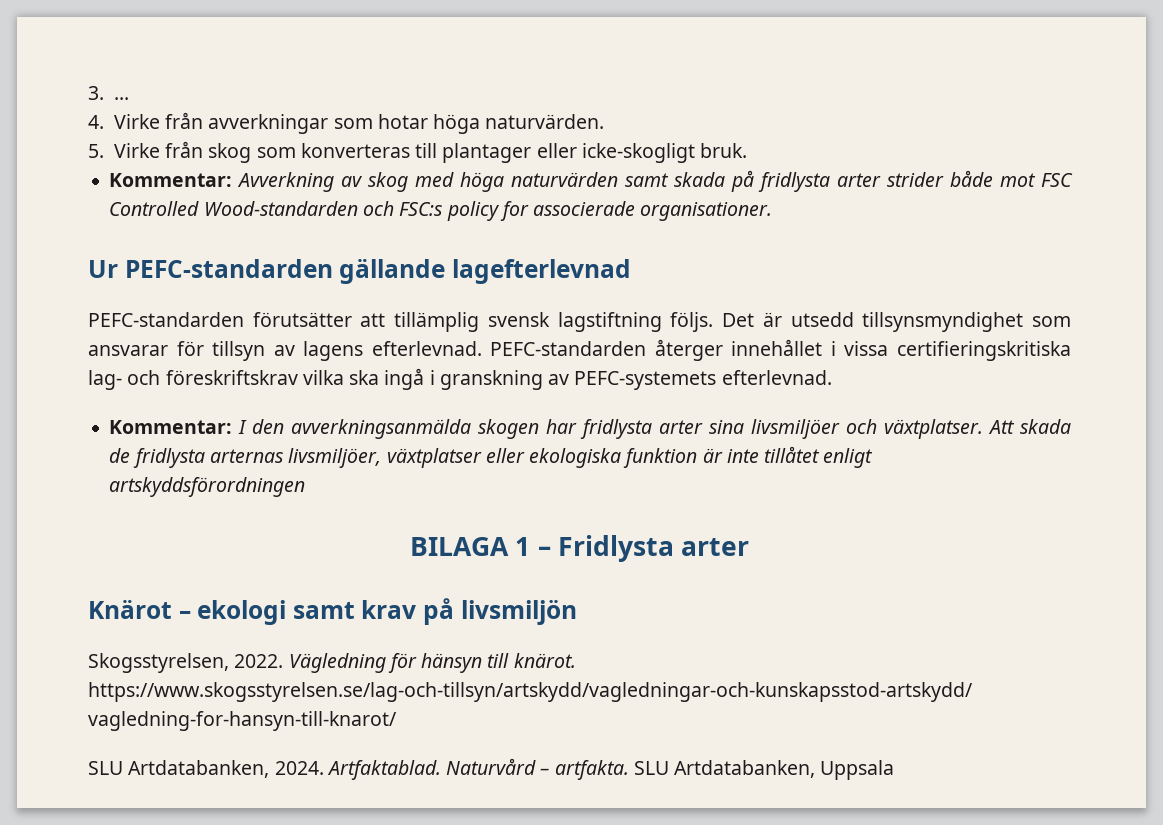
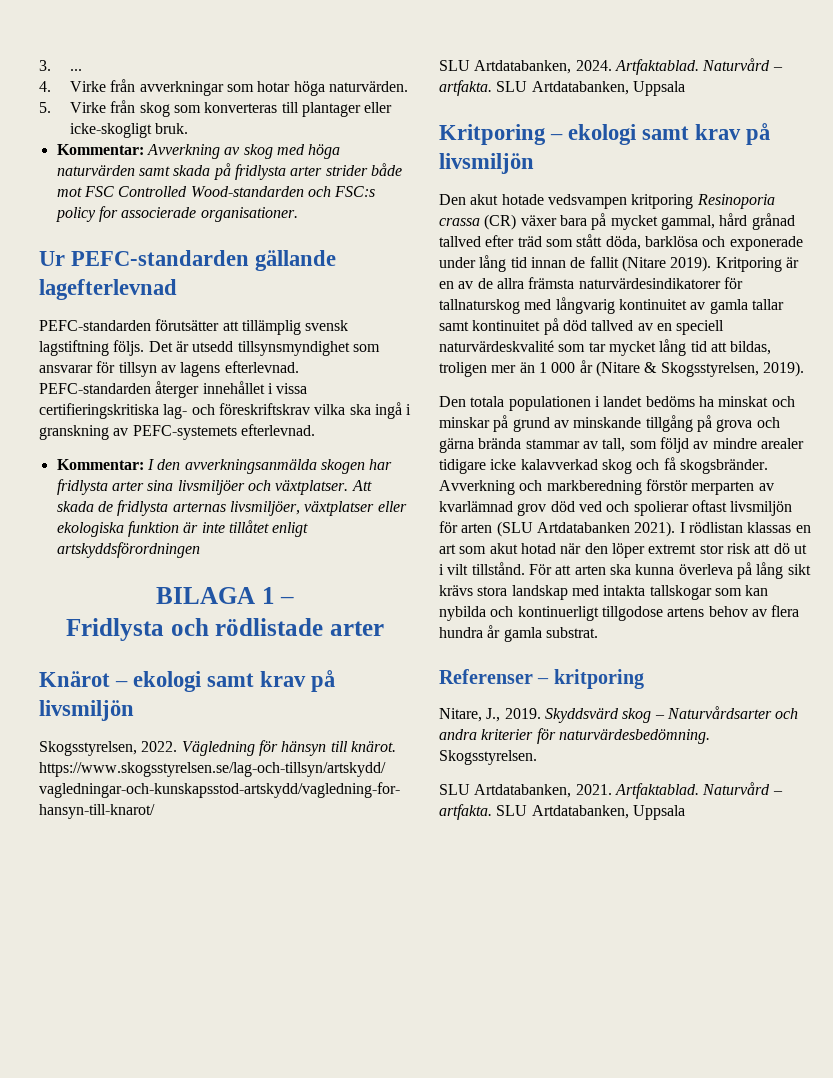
- BILAGA 1 – Fridlysta arter
+ BILAGA 1 –
+ Fridlysta och rödlistade arter
+ Kritporing – ekologi samt krav på livsmiljön
+ Den akut hotade vedsvampen kritporing Resinoporia crassa (CR) växer bara på mycket gammal, hård grånad tallved efter träd som stått döda, barklösa och exponerade under lång tid innan de fallit (Nitare 2019). Kritporing är en av de allra främsta naturvärdesindikatorer för tallnaturskog med långvarig kontinuitet av gamla tallar samt kontinuitet på död tallved av en speciell naturvärdeskvalité som tar mycket lång tid att bildas, troligen mer än 1 000 år (Nitare & Skogsstyrelsen, 2019).
+ Den totala populationen i landet bedöms ha minskat och minskar på grund av minskande tillgång på grova och gärna brända stammar av tall, som följd av mindre arealer tidigare icke kalavverkad skog och få skogsbränder. Avverkning och markberedning förstör merparten av kvarlämnad grov död ved och spolierar oftast livsmiljön för arten (SLU Artdatabanken 2021). I rödlistan klassas en art som akut hotad när den löper extremt stor risk att dö ut i vilt tillstånd. För att arten ska kunna överleva på lång sikt krävs stora landskap med intakta tallskogar som kan nybilda och kontinuerligt tillgodose artens behov av flera hundra år gamla substrat.
+ Referenser – kritporing
+ Nitare, J., 2019. Skyddsvärd skog – Naturvårdsarter och andra kriterier för naturvärdesbedömning. Skogsstyrelsen.
+ SLU Artdatabanken, 2021. Artfaktablad. Naturvård – artfakta. SLU Artdatabanken, Uppsala

